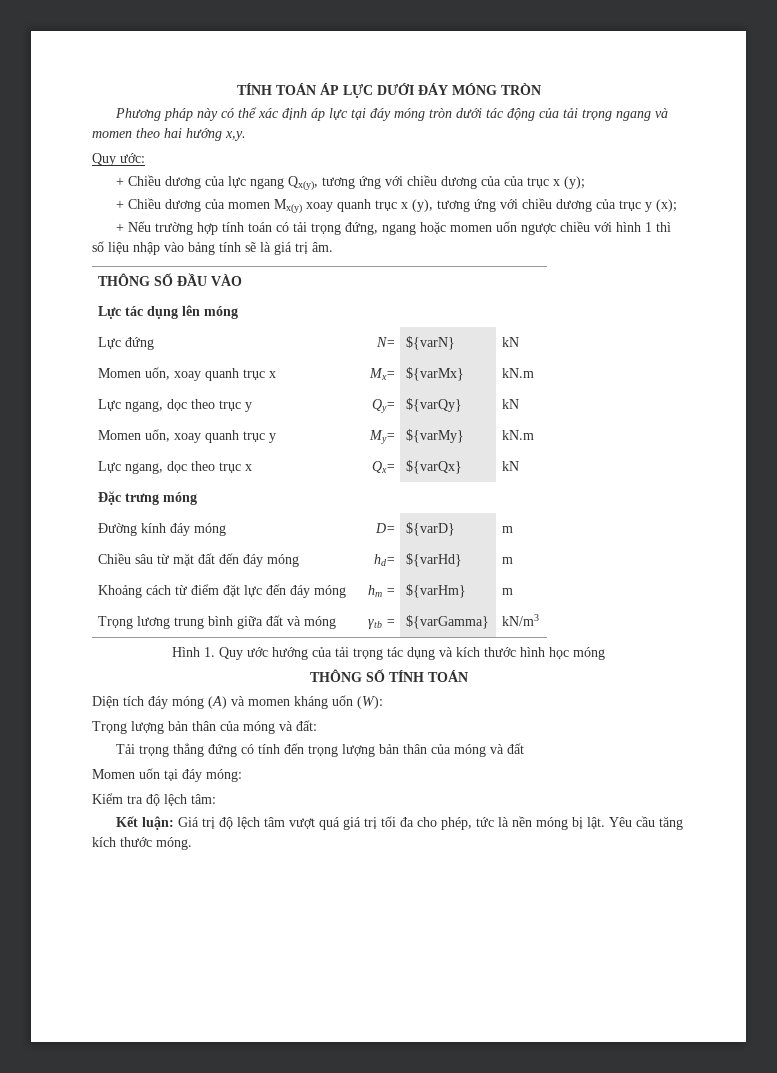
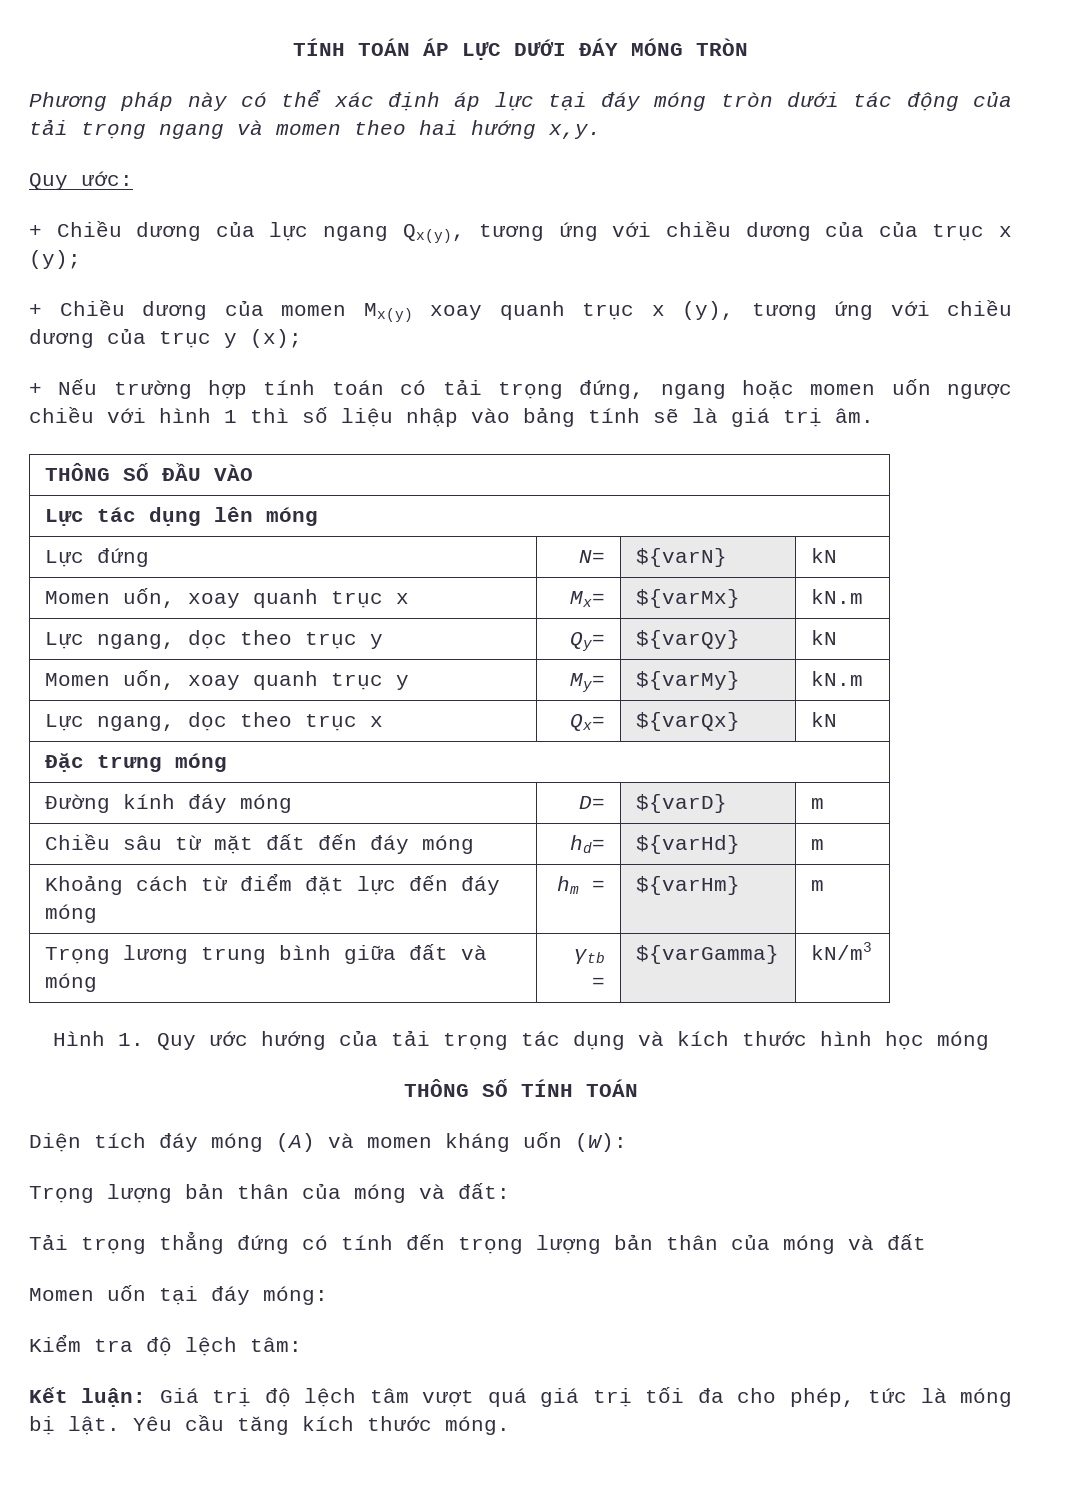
- Kết luận: Giá trị độ lệch tâm vượt quá giá trị tối đa cho phép, tức là nền móng bị lật.
+ Kết luận: Giá trị độ lệch tâm vượt quá giá trị tối đa cho phép, tức là móng bị lật.

